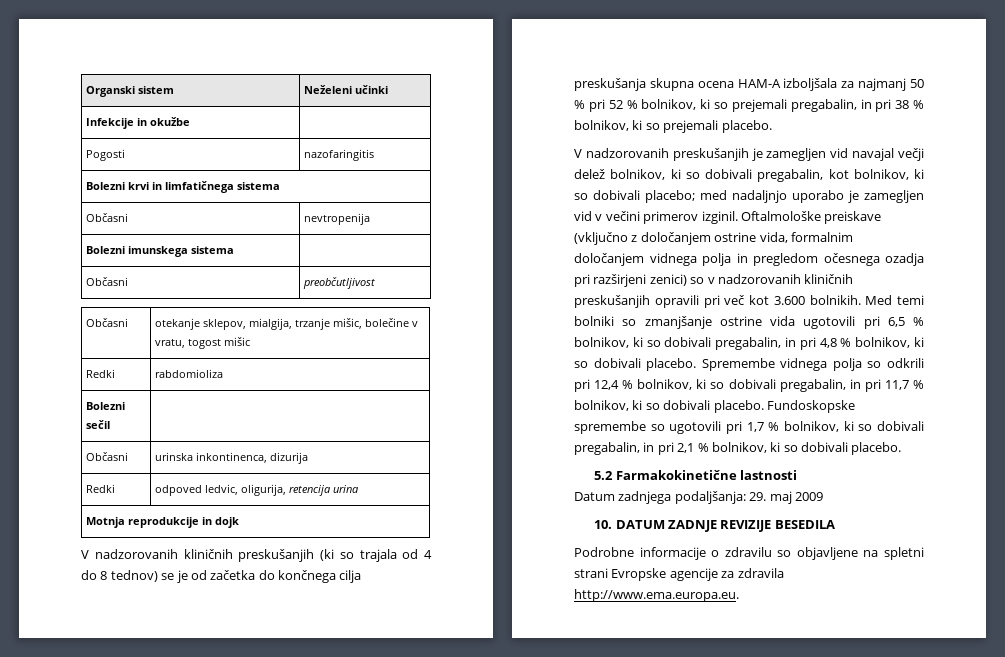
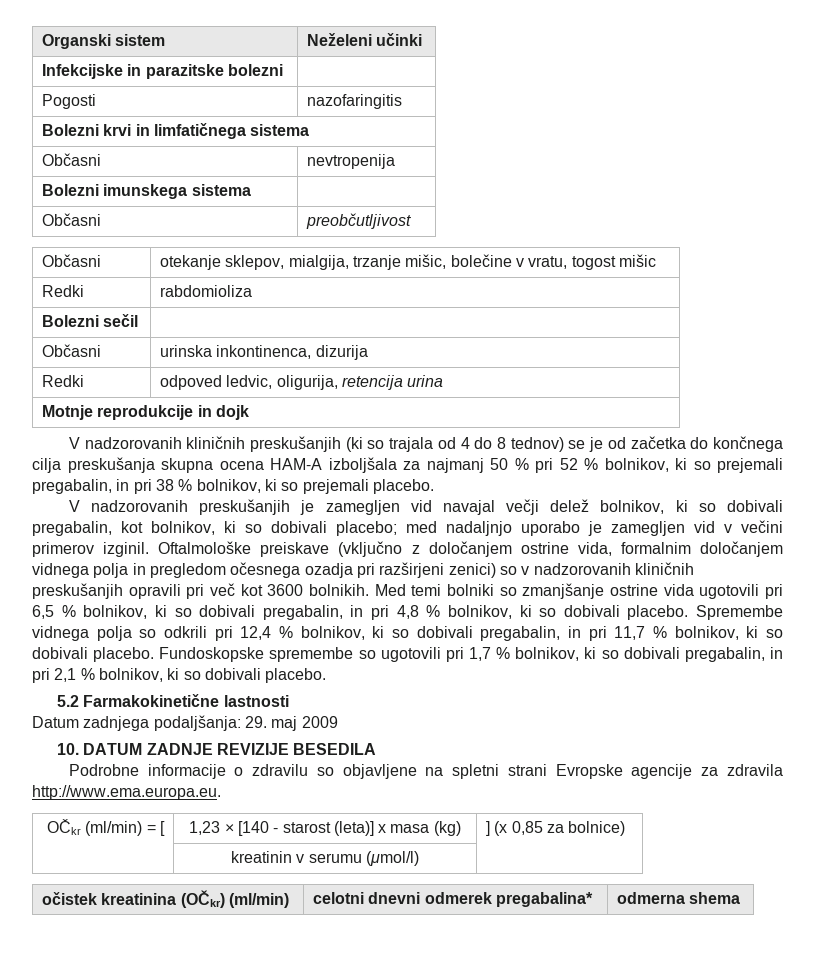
- Infekcije in okužbe |
+ Infekcijske in parazitske bolezni |
- Motnja reprodukcije in dojk
+ Motnje reprodukcije in dojk
- Oftalmološke preiskave (vključno z določanjem ostrine vida, formalnim določanjem vidnega polja in pregledom očesnega ozadja pri razširjeni zenici) so v nadzorovanih kliničnih preskušanjih opravili pri več kot 3.600 bolnikih.
+ Oftalmološke preiskave (vključno z določanjem ostrine vida, formalnim določanjem vidnega polja in pregledom očesnega ozadja pri razširjeni zenici) so v nadzorovanih kliničnih preskušanjih opravili pri več kot 3600 bolnikih.
+ OČkr (ml/min) = [ | 1,23 × [140 - starost (leta)] x masa (kg) | ] (x 0,85 za bolnice)
+ | kreatinin v serumu (μmol/l) |
+ očistek kreatinina (OČkr) (ml/min) | celotni dnevni odmerek pregabalina* | odmerna shema

